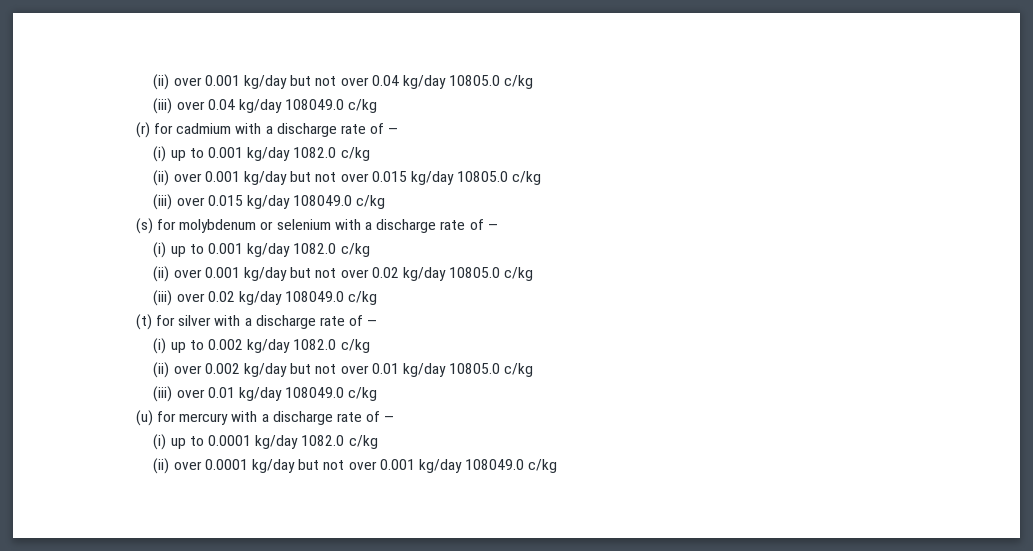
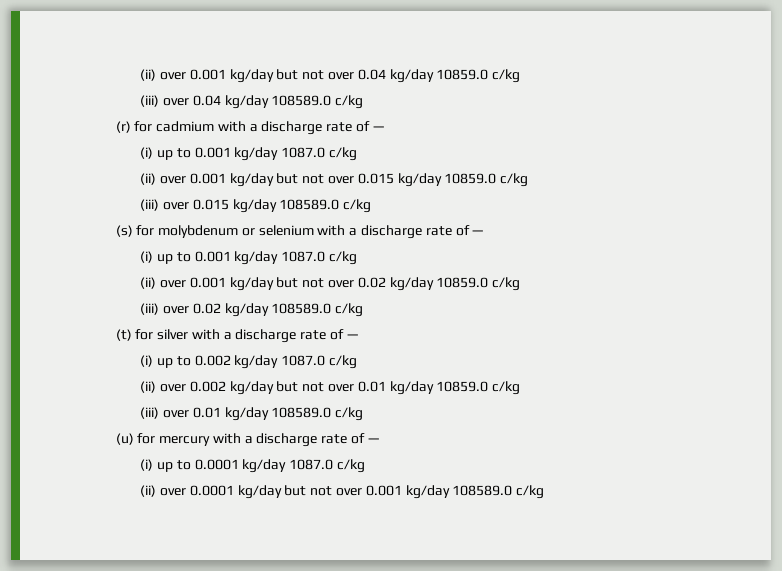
- (ii) over 0.001 kg/day but not over 0.04 kg/day 10805.0 c/kg
+ (ii) over 0.001 kg/day but not over 0.04 kg/day 10859.0 c/kg
- (iii) over 0.04 kg/day 108049.0 c/kg
+ (iii) over 0.04 kg/day 108589.0 c/kg
  (r) for cadmium with a discharge rate of —
- (i) up to 0.001 kg/day 1082.0 c/kg
+ (i) up to 0.001 kg/day 1087.0 c/kg
- (ii) over 0.001 kg/day but not over 0.015 kg/day 10805.0 c/kg
+ (ii) over 0.001 kg/day but not over 0.015 kg/day 10859.0 c/kg
- (iii) over 0.015 kg/day 108049.0 c/kg
+ (iii) over 0.015 kg/day 108589.0 c/kg
  (s) for molybdenum or selenium with a discharge rate of —
- (i) up to 0.001 kg/day 1082.0 c/kg
+ (i) up to 0.001 kg/day 1087.0 c/kg
- (ii) over 0.001 kg/day but not over 0.02 kg/day 10805.0 c/kg
+ (ii) over 0.001 kg/day but not over 0.02 kg/day 10859.0 c/kg
- (iii) over 0.02 kg/day 108049.0 c/kg
+ (iii) over 0.02 kg/day 108589.0 c/kg
- (i) up to 0.002 kg/day 1082.0 c/kg
+ (i) up to 0.002 kg/day 1087.0 c/kg
- (ii) over 0.002 kg/day but not over 0.01 kg/day 10805.0 c/kg
+ (ii) over 0.002 kg/day but not over 0.01 kg/day 10859.0 c/kg
- (iii) over 0.01 kg/day 108049.0 c/kg
+ (iii) over 0.01 kg/day 108589.0 c/kg
- (i) up to 0.0001 kg/day 1082.0 c/kg
+ (i) up to 0.0001 kg/day 1087.0 c/kg
- (ii) over 0.0001 kg/day but not over 0.001 kg/day 108049.0 c/kg
+ (ii) over 0.0001 kg/day but not over 0.001 kg/day 108589.0 c/kg

